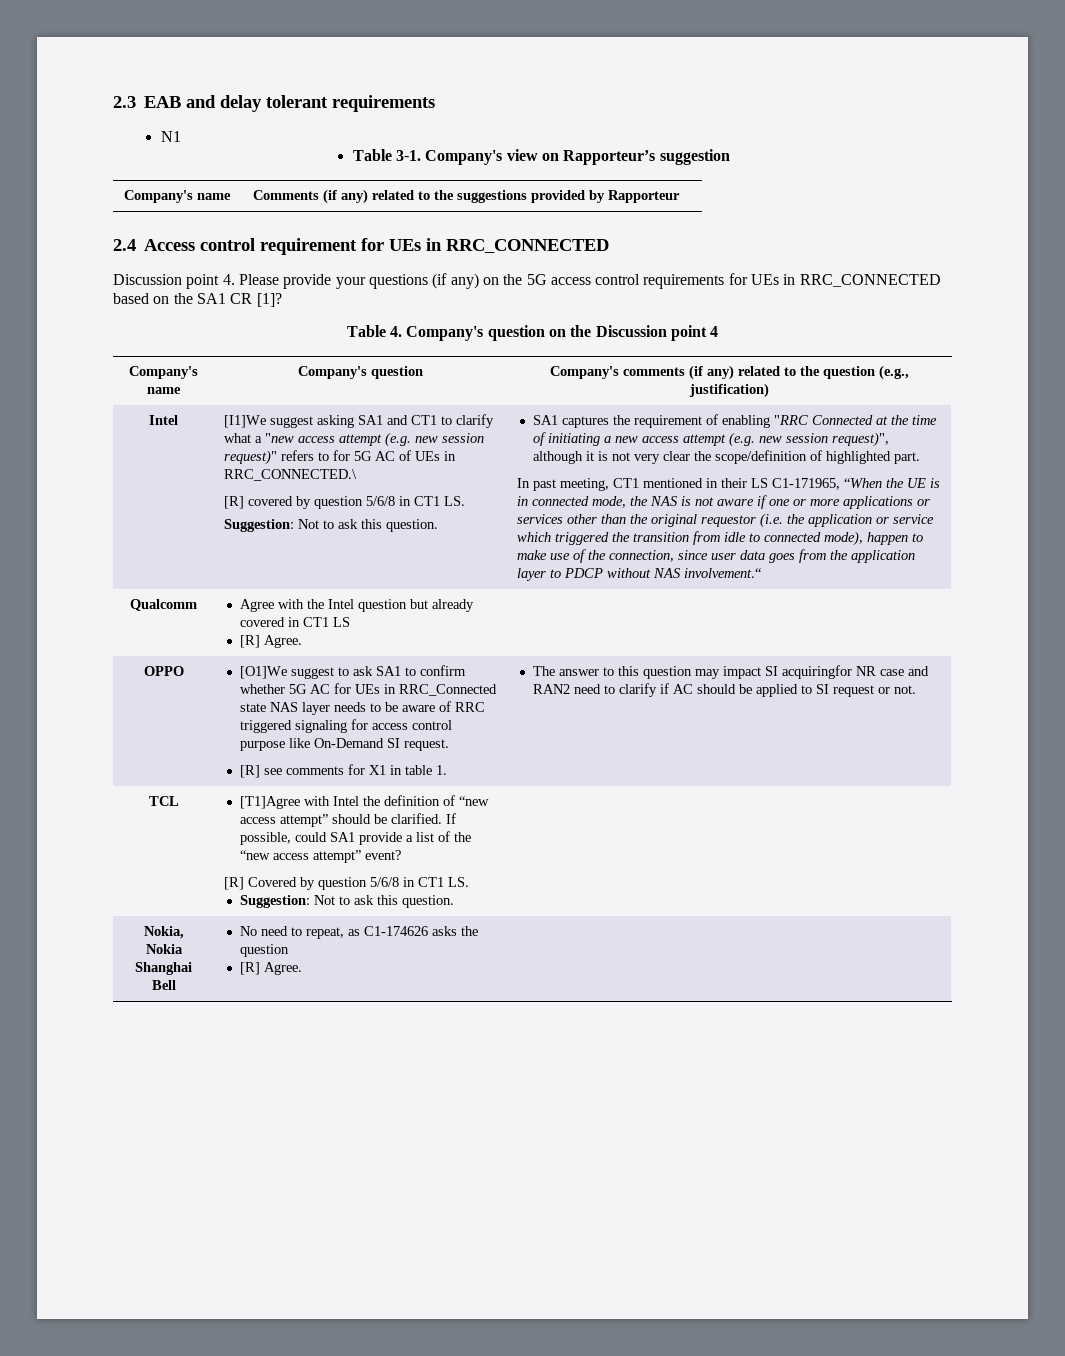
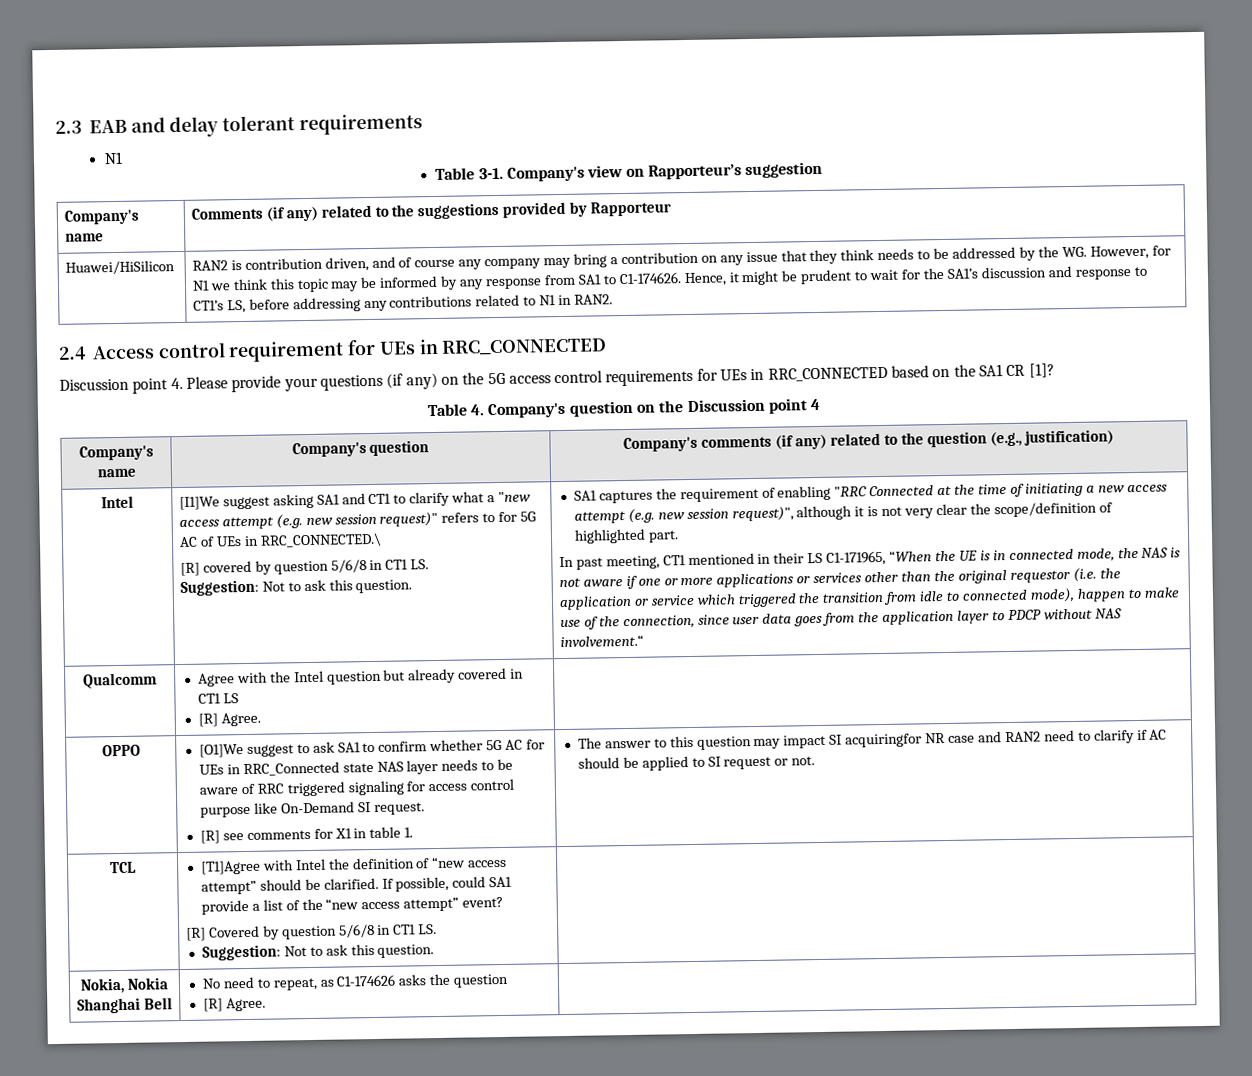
+ Huawei/HiSilicon | RAN2 is contribution driven, and of course any company may bring a contribution on any issue that they think needs to be addressed by the WG. However, for N1 we think this topic may be informed by any response from SA1 to C1-174626. Hence, it might be prudent to wait for the SA1’s discussion and response to CT1’s LS, before addressing any contributions related to N1 in RAN2.

